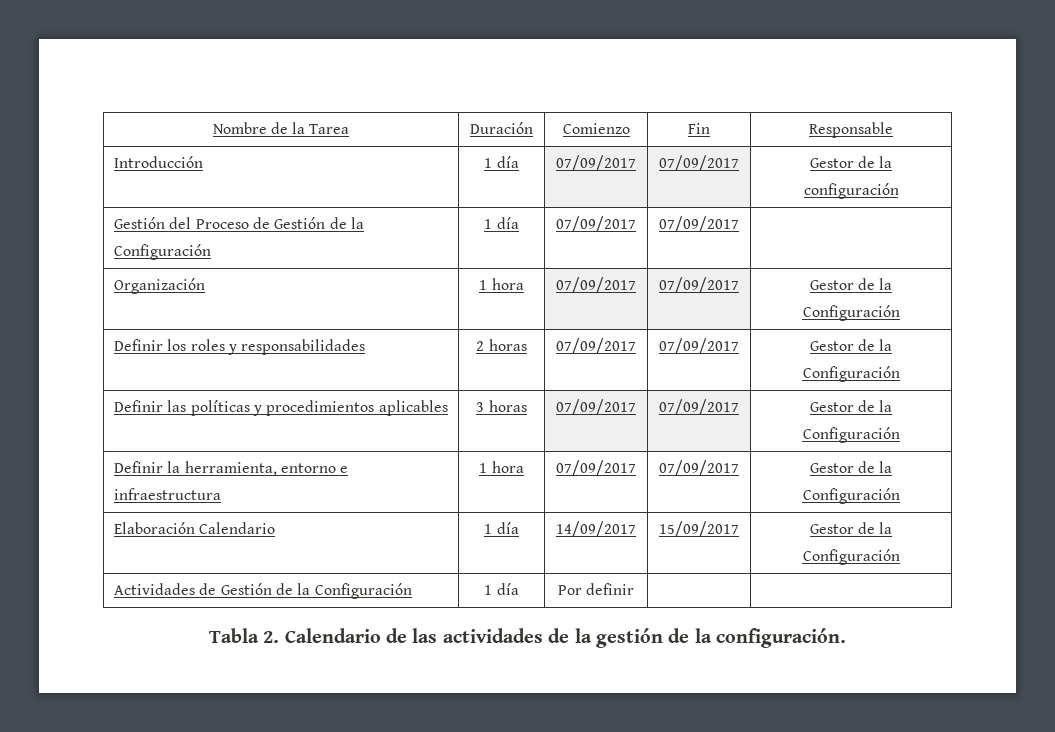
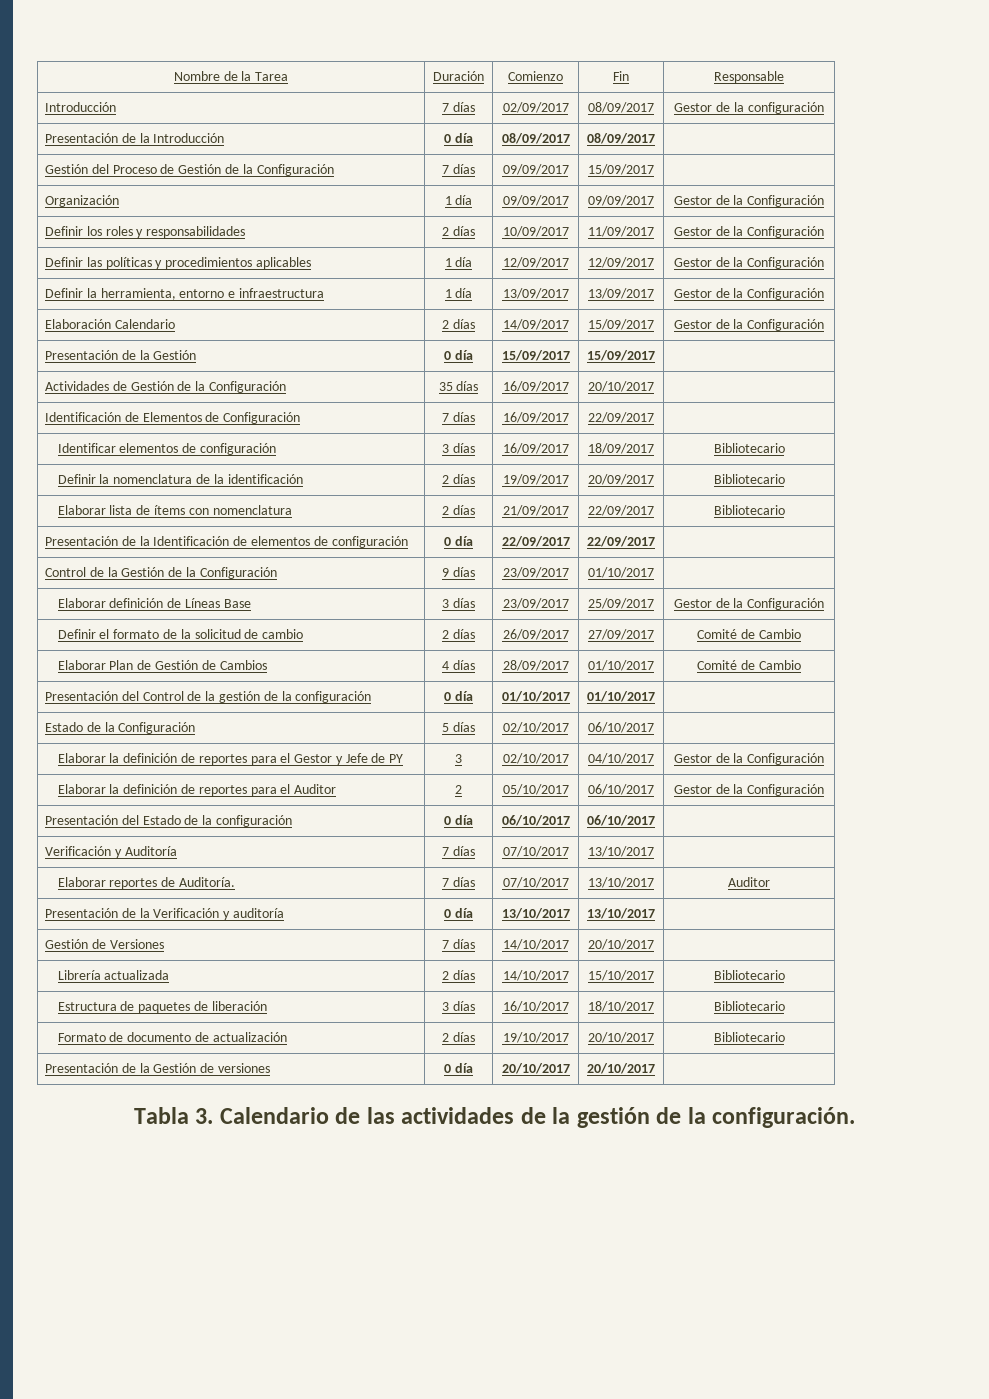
- Introducción | 1 día | 07/09/2017 | 07/09/2017 | Gestor de la configuración
+ Introducción | 7 días | 02/09/2017 | 08/09/2017 | Gestor de la configuración
+ Presentación de la Introducción | 0 día | 08/09/2017 | 08/09/2017 |
- Gestión del Proceso de Gestión de la Configuración | 1 día | 07/09/2017 | 07/09/2017 |
+ Gestión del Proceso de Gestión de la Configuración | 7 días | 09/09/2017 | 15/09/2017 |
- Organización | 1 hora | 07/09/2017 | 07/09/2017 | Gestor de la Configuración
+ Organización | 1 día | 09/09/2017 | 09/09/2017 | Gestor de la Configuración
- Definir los roles y responsabilidades | 2 horas | 07/09/2017 | 07/09/2017 | Gestor de la Configuración
+ Definir los roles y responsabilidades | 2 días | 10/09/2017 | 11/09/2017 | Gestor de la Configuración
- Definir las políticas y procedimientos aplicables | 3 horas | 07/09/2017 | 07/09/2017 | Gestor de la Configuración
+ Definir las políticas y procedimientos aplicables | 1 día | 12/09/2017 | 12/09/2017 | Gestor de la Configuración
- Definir la herramienta, entorno e infraestructura | 1 hora | 07/09/2017 | 07/09/2017 | Gestor de la Configuración
+ Definir la herramienta, entorno e infraestructura | 1 día | 13/09/2017 | 13/09/2017 | Gestor de la Configuración
- Elaboración Calendario | 1 día | 14/09/2017 | 15/09/2017 | Gestor de la Configuración
+ Elaboración Calendario | 2 días | 14/09/2017 | 15/09/2017 | Gestor de la Configuración
+ Presentación de la Gestión | 0 día | 15/09/2017 | 15/09/2017 |
- Actividades de Gestión de la Configuración | 1 día | Por definir | |
+ Actividades de Gestión de la Configuración | 35 días | 16/09/2017 | 20/10/2017 |
+ Identificación de Elementos de Configuración | 7 días | 16/09/2017 | 22/09/2017 |
+ Identificar elementos de configuración | 3 días | 16/09/2017 | 18/09/2017 | Bibliotecario
+ Definir la nomenclatura de la identificación | 2 días | 19/09/2017 | 20/09/2017 | Bibliotecario
+ Elaborar lista de ítems con nomenclatura | 2 días | 21/09/2017 | 22/09/2017 | Bibliotecario
+ Presentación de la Identificación de elementos de configuración | 0 día | 22/09/2017 | 22/09/2017 |
+ Control de la Gestión de la Configuración | 9 días | 23/09/2017 | 01/10/2017 |
+ Elaborar definición de Líneas Base | 3 días | 23/09/2017 | 25/09/2017 | Gestor de la Configuración
+ Definir el formato de la solicitud de cambio | 2 días | 26/09/2017 | 27/09/2017 | Comité de Cambio
+ Elaborar Plan de Gestión de Cambios | 4 días | 28/09/2017 | 01/10/2017 | Comité de Cambio
+ Presentación del Control de la gestión de la configuración | 0 día | 01/10/2017 | 01/10/2017 |
+ Estado de la Configuración | 5 días | 02/10/2017 | 06/10/2017 |
+ Elaborar la definición de reportes para el Gestor y Jefe de PY | 3 | 02/10/2017 | 04/10/2017 | Gestor de la Configuración
+ Elaborar la definición de reportes para el Auditor | 2 | 05/10/2017 | 06/10/2017 | Gestor de la Configuración
+ Presentación del Estado de la configuración | 0 día | 06/10/2017 | 06/10/2017 |
+ Verificación y Auditoría | 7 días | 07/10/2017 | 13/10/2017 |
+ Elaborar reportes de Auditoría. | 7 días | 07/10/2017 | 13/10/2017 | Auditor
+ Presentación de la Verificación y auditoría | 0 día | 13/10/2017 | 13/10/2017 |
+ Gestión de Versiones | 7 días | 14/10/2017 | 20/10/2017 |
+ Librería actualizada | 2 días | 14/10/2017 | 15/10/2017 | Bibliotecario
+ Estructura de paquetes de liberación | 3 días | 16/10/2017 | 18/10/2017 | Bibliotecario
+ Formato de documento de actualización | 2 días | 19/10/2017 | 20/10/2017 | Bibliotecario
+ Presentación de la Gestión de versiones | 0 día | 20/10/2017 | 20/10/2017 |
- Tabla 2. Calendario de las actividades de la gestión de la configuración.
+ Tabla 3. Calendario de las actividades de la gestión de la configuración.

